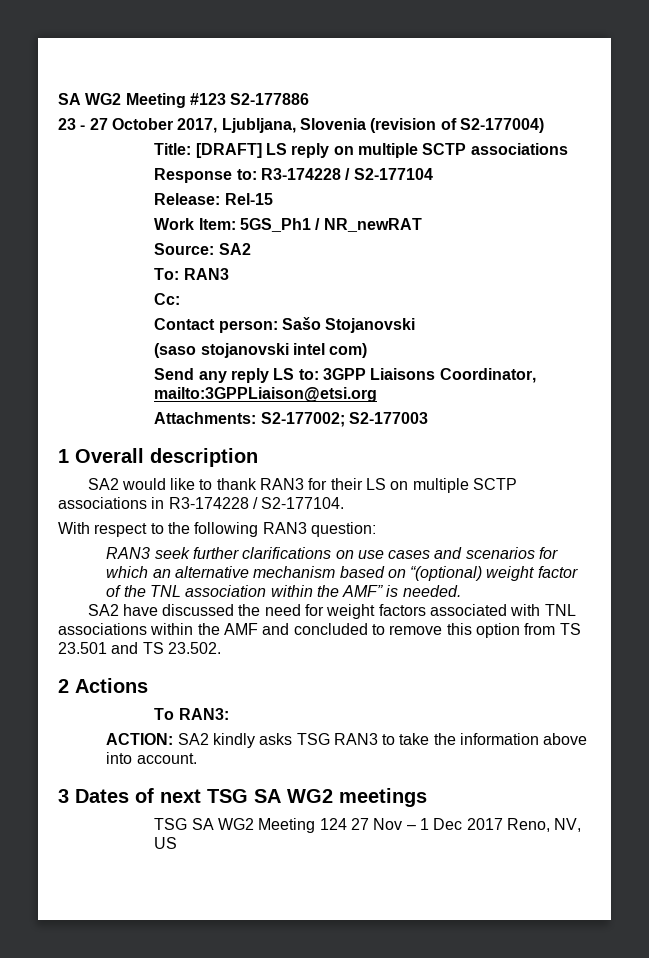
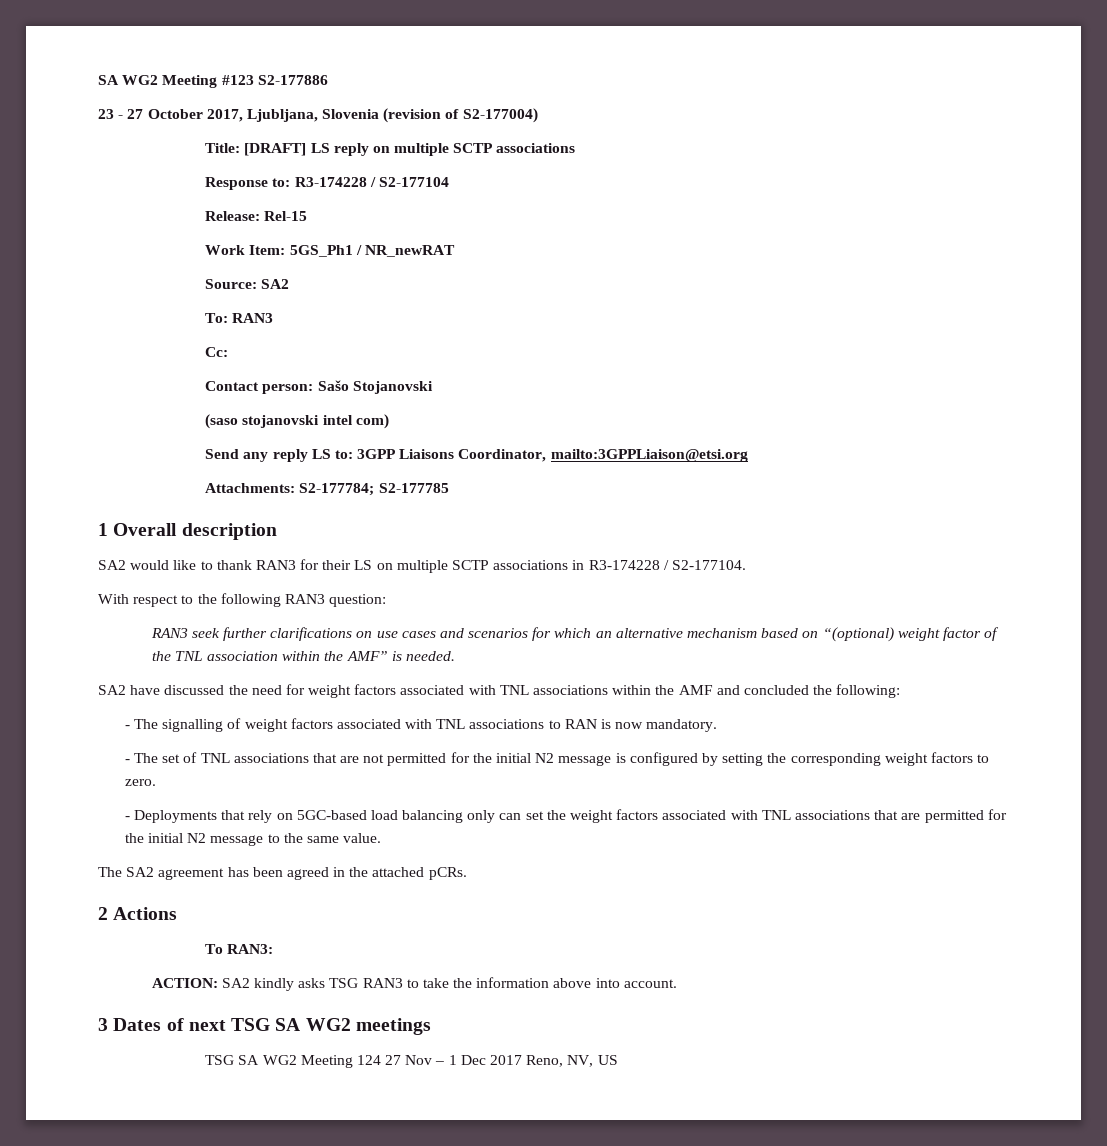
- Attachments: S2-177002; S2-177003
+ Attachments: S2-177784; S2-177785
- SA2 have discussed the need for weight factors associated with TNL associations within the AMF and concluded to remove this option from TS 23.501 and TS 23.502.
+ SA2 have discussed the need for weight factors associated with TNL associations within the AMF and concluded the following:
+ - The signalling of weight factors associated with TNL associations to RAN is now mandatory.
+ - The set of TNL associations that are not permitted for the initial N2 message is configured by setting the corresponding weight factors to zero.
+ - Deployments that rely on 5GC-based load balancing only can set the weight factors associated with TNL associations that are permitted for the initial N2 message to the same value.
+ The SA2 agreement has been agreed in the attached pCRs.

